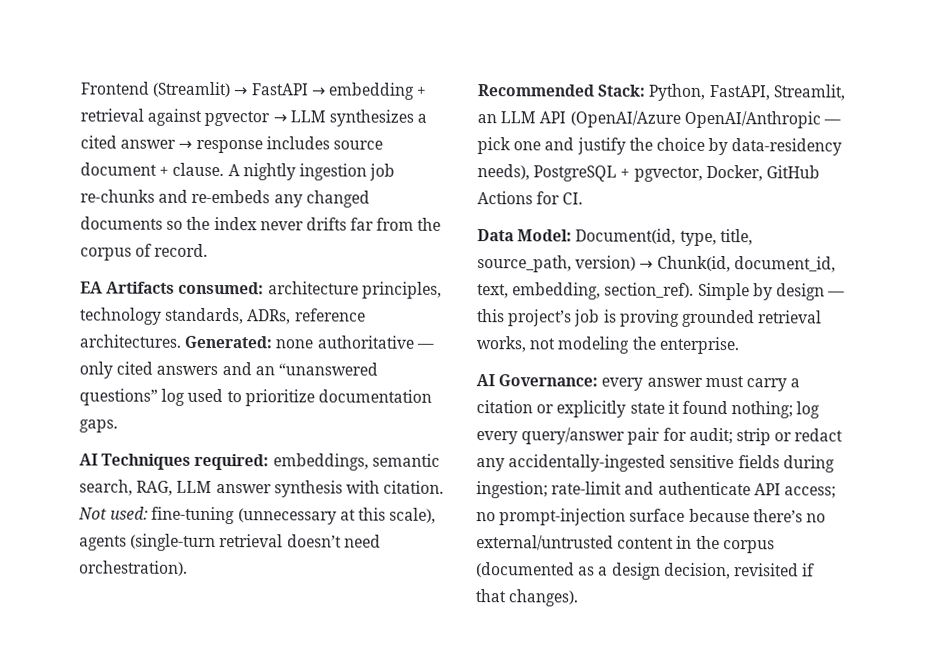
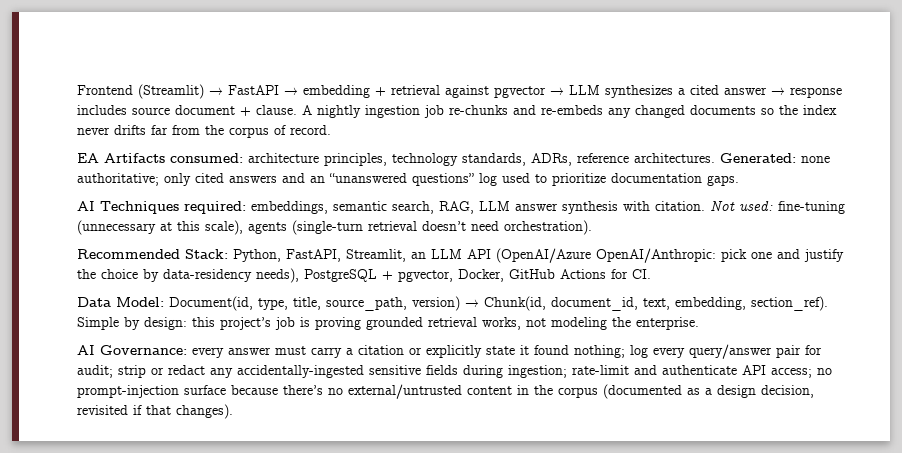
- Generated: none authoritative — only cited answers and an “unanswered questions” log used to prioritize documentation gaps.
+ Generated: none authoritative; only cited answers and an “unanswered questions” log used to prioritize documentation gaps.
- Recommended Stack: Python, FastAPI, Streamlit, an LLM API (OpenAI/Azure OpenAI/Anthropic — pick one and justify the choice by data-residency needs), PostgreSQL + pgvector, Docker, GitHub Actions for CI.
+ Recommended Stack: Python, FastAPI, Streamlit, an LLM API (OpenAI/Azure OpenAI/Anthropic: pick one and justify the choice by data-residency needs), PostgreSQL + pgvector, Docker, GitHub Actions for CI.
- Simple by design — this project’s job is proving grounded retrieval works, not modeling the enterprise.
+ Simple by design: this project’s job is proving grounded retrieval works, not modeling the enterprise.

